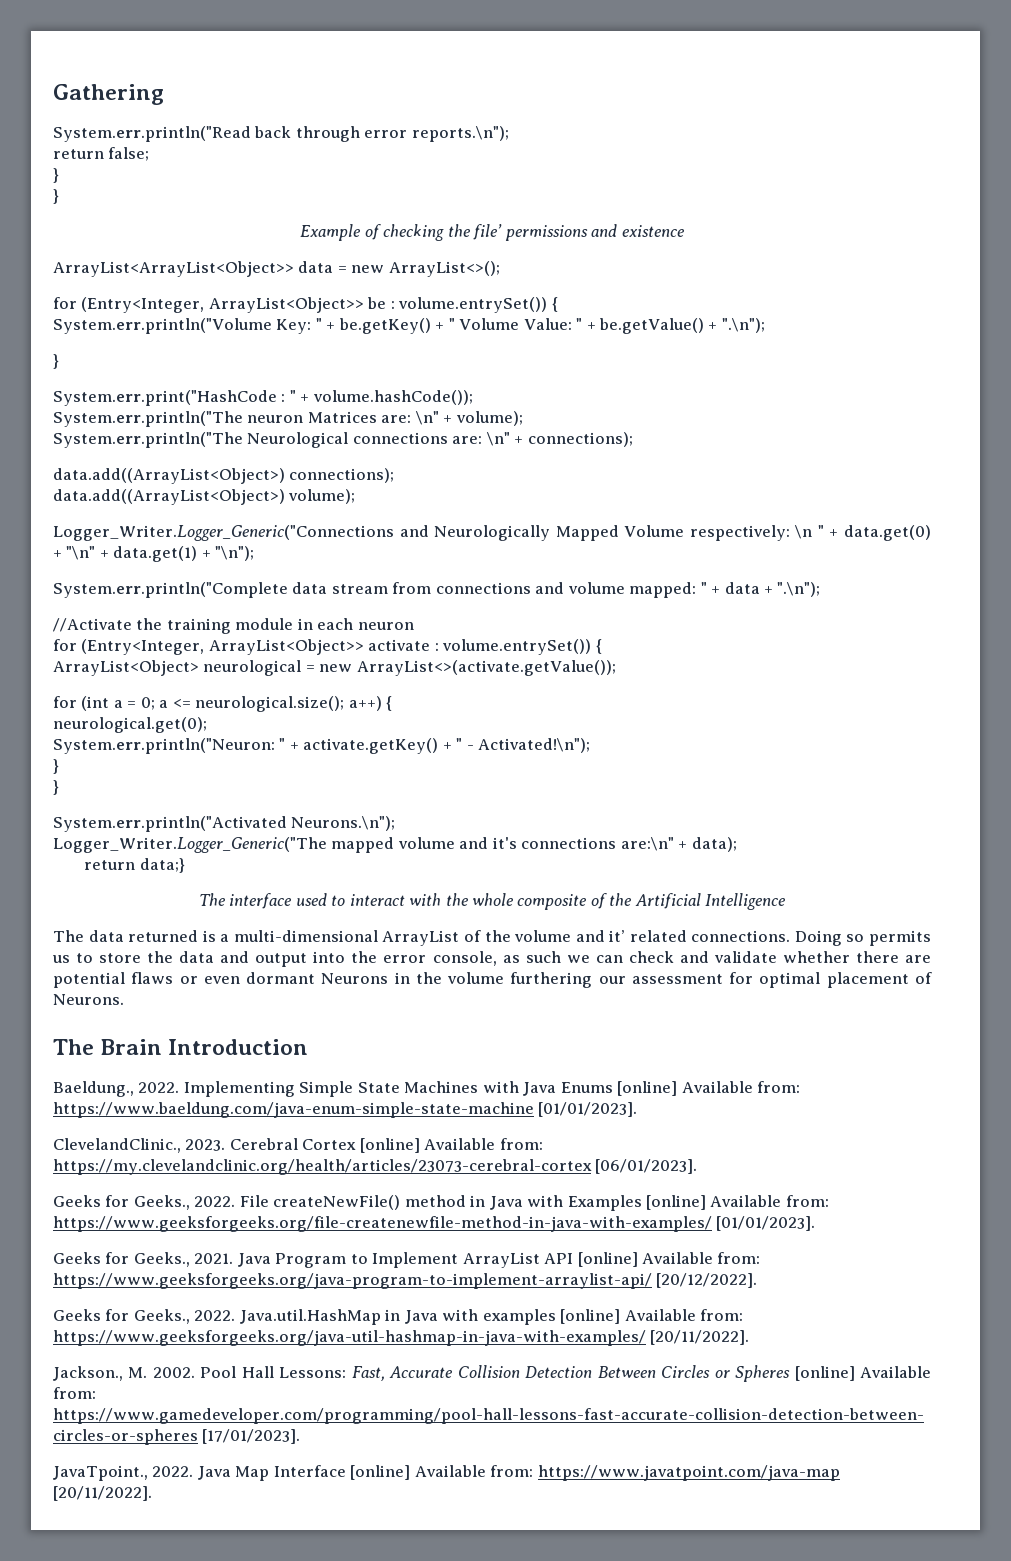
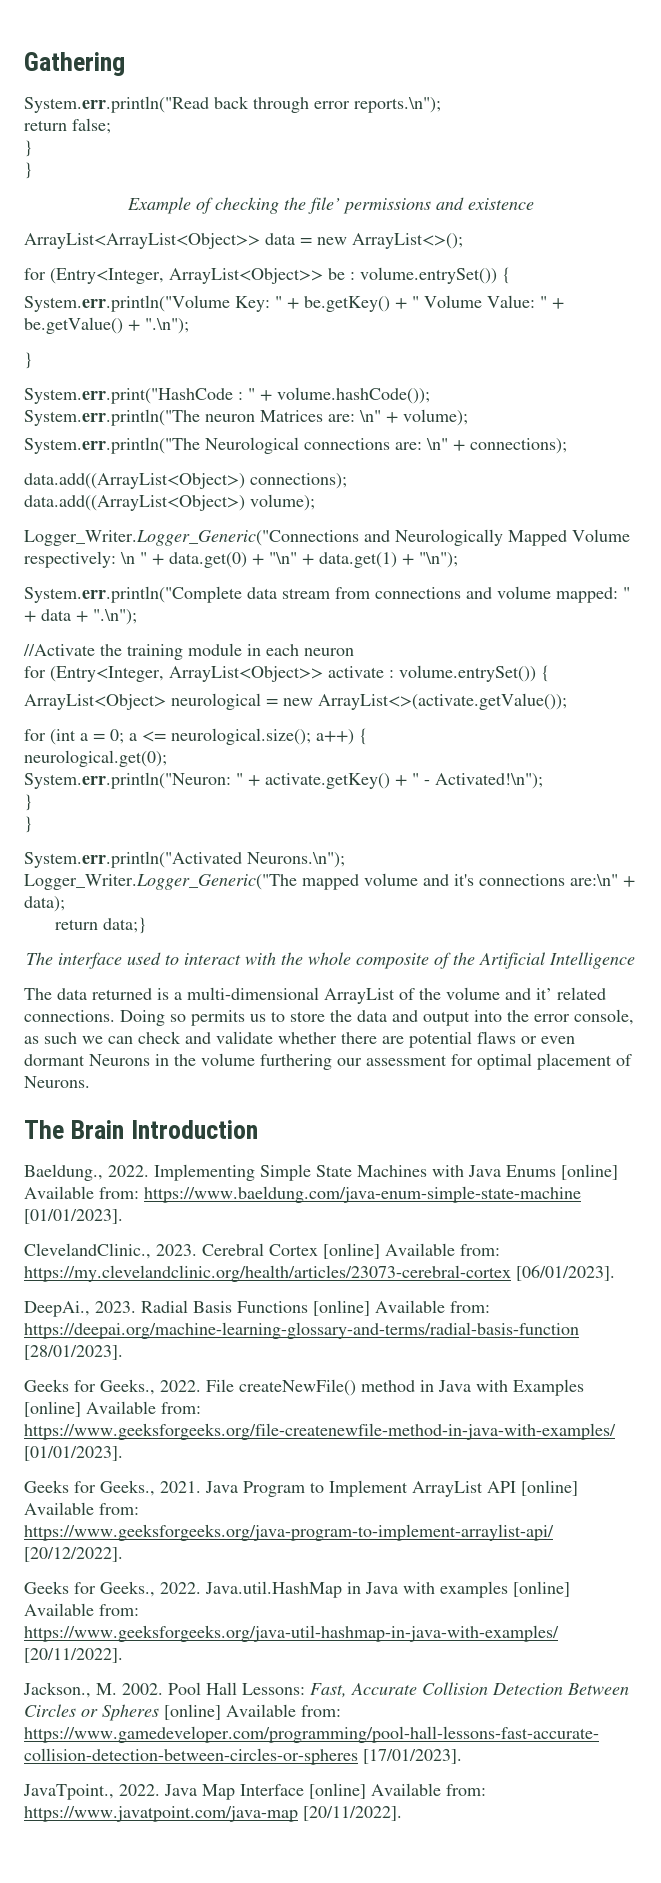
+ DeepAi., 2023. Radial Basis Functions [online] Available from: https://deepai.org/machine-learning-glossary-and-terms/radial-basis-function [28/01/2023].

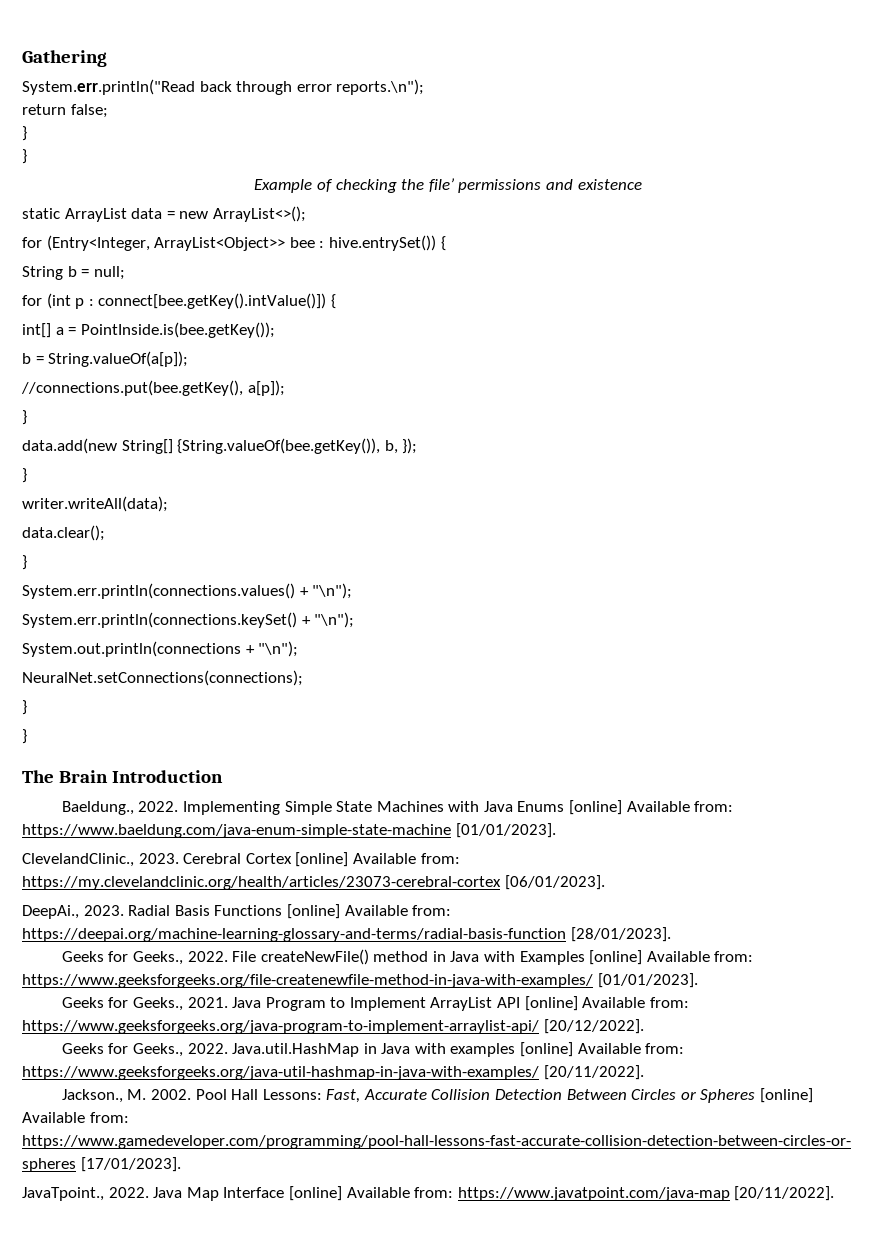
- ArrayList<ArrayList<Object>> data = new ArrayList<>();
+ static ArrayList data = new ArrayList<>();
- for (Entry<Integer, ArrayList<Object>> be : volume.entrySet()) {
- System.err.println("Volume Key: " + be.getKey() + " Volume Value: " + be.getValue() + ".\n");
+ for (Entry<Integer, ArrayList<Object>> bee : hive.entrySet()) {
+ String b = null;
+ for (int p : connect[bee.getKey().intValue()]) {
+ int[] a = PointInside.is(bee.getKey());
+ b = String.valueOf(a[p]);
+ //connections.put(bee.getKey(), a[p]);
  }
- System.err.print("HashCode : " + volume.hashCode());
- System.err.println("The neuron Matrices are: \n" + volume);
- System.err.println("The Neurological connections are: \n" + connections);
- data.add((ArrayList<Object>) connections);
- data.add((ArrayList<Object>) volume);
- Logger_Writer.Logger_Generic("Connections and Neurologically Mapped Volume respectively: \n " + data.get(0) + "\n" + data.get(1) + "\n");
- System.err.println("Complete data stream from connections and volume mapped: " + data + ".\n");
- //Activate the training module in each neuron
- for (Entry<Integer, ArrayList<Object>> activate : volume.entrySet()) {
- ArrayList<Object> neurological = new ArrayList<>(activate.getValue());
- for (int a = 0; a <= neurological.size(); a++) {
- neurological.get(0);
- System.err.println("Neuron: " + activate.getKey() + " - Activated!\n");
+ data.add(new String[] {String.valueOf(bee.getKey()), b, });
+ }
+ writer.writeAll(data);
+ data.clear();
+ }
+ System.err.println(connections.values() + "\n");
+ System.err.println(connections.keySet() + "\n");
+ System.out.println(connections + "\n");
+ NeuralNet.setConnections(connections);
  }
  }
- System.err.println("Activated Neurons.\n");
- Logger_Writer.Logger_Generic("The mapped volume and it's connections are:\n" + data);
- return data;}
- The interface used to interact with the whole composite of the Artificial Intelligence
- The data returned is a multi-dimensional ArrayList of the volume and it’ related connections. Doing so permits us to store the data and output into the error console, as such we can check and validate whether there are potential flaws or even dormant Neurons in the volume furthering our assessment for optimal placement of Neurons.

